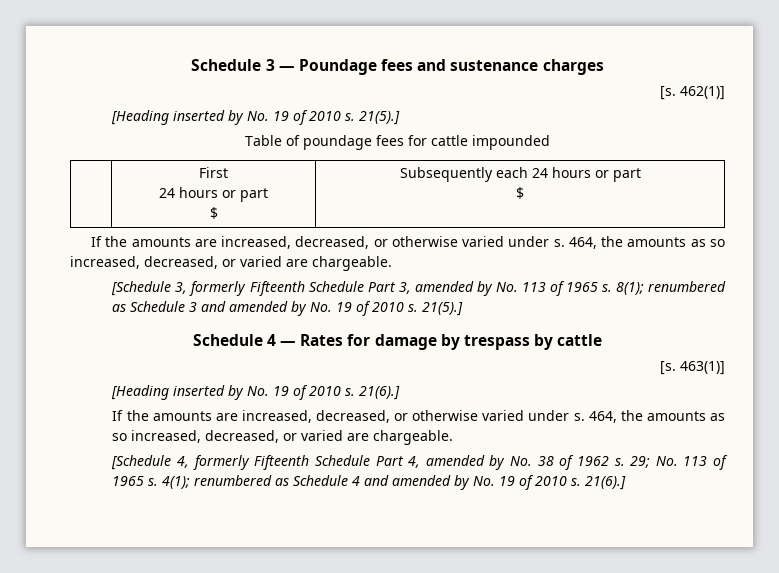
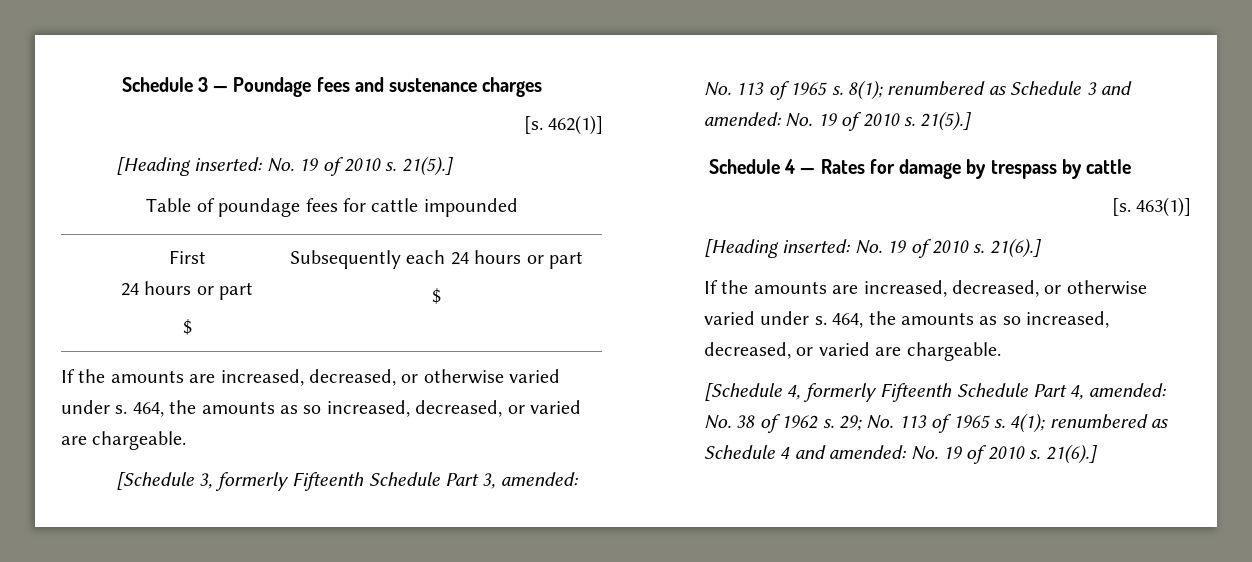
  462(1)]
- [Heading inserted by No. 19 of 2010 s.
+ [Heading inserted: No. 19 of 2010 s.
- [Schedule 3, formerly Fifteenth Schedule Part 3, amended by No. 113 of 1965 s.
+ [Schedule 3, formerly Fifteenth Schedule Part 3, amended: No. 113 of 1965 s.
- 8(1); renumbered as Schedule 3 and amended by No. 19 of 2010 s.
+ 8(1); renumbered as Schedule 3 and amended: No. 19 of 2010 s.
  463(1)]
- [Heading inserted by No. 19 of 2010 s.
+ [Heading inserted: No. 19 of 2010 s.
- [Schedule 4, formerly Fifteenth Schedule Part 4, amended by No. 38 of 1962 s.
+ [Schedule 4, formerly Fifteenth Schedule Part 4, amended: No. 38 of 1962 s.
- 4(1); renumbered as Schedule 4 and amended by No. 19 of 2010 s.
+ 4(1); renumbered as Schedule 4 and amended: No. 19 of 2010 s.

